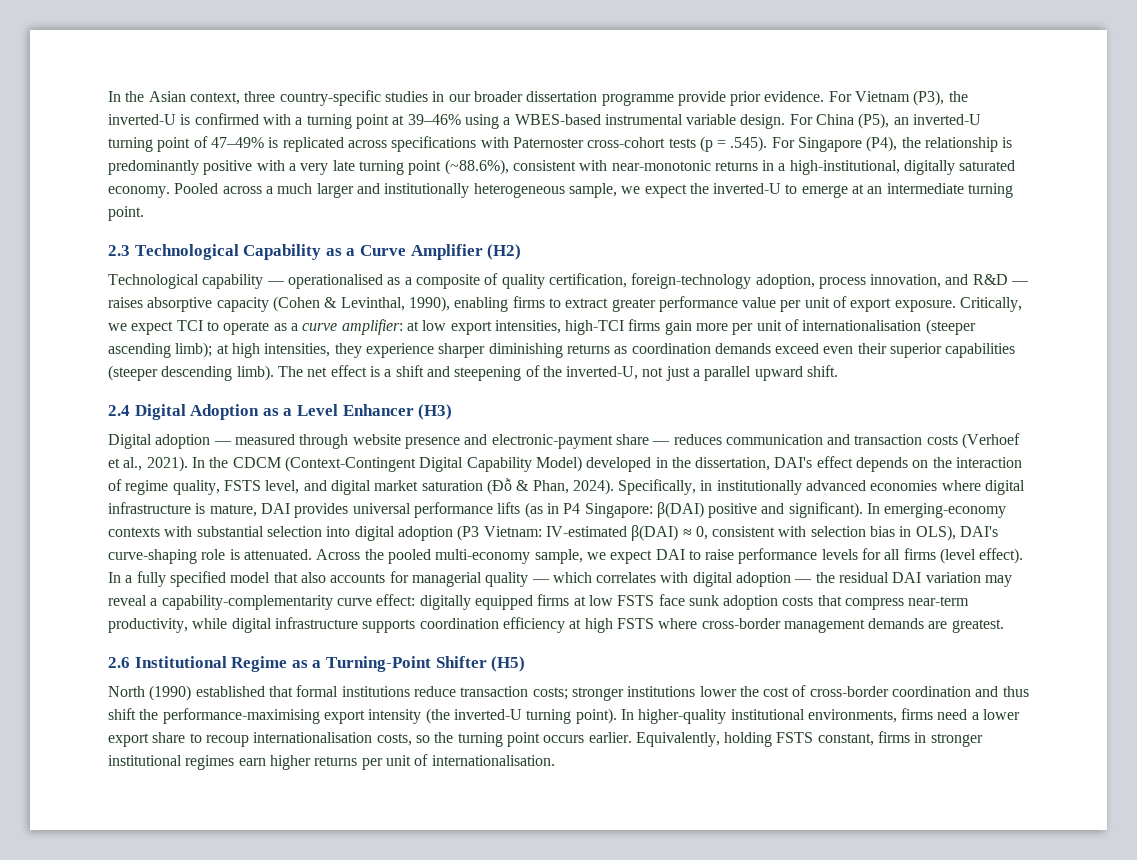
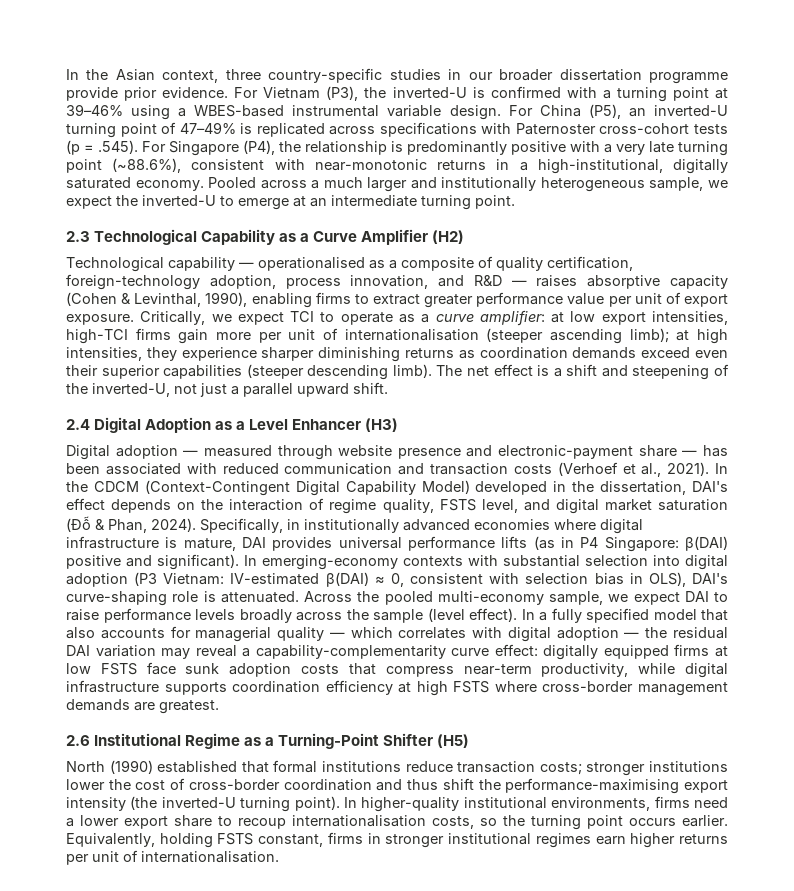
- Digital adoption — measured through website presence and electronic-payment share — reduces communication and transaction costs (Verhoef et al., 2021).
+ Digital adoption — measured through website presence and electronic-payment share — has been associated with reduced communication and transaction costs (Verhoef et al., 2021).
- Across the pooled multi-economy sample, we expect DAI to raise performance levels for all firms (level effect).
+ Across the pooled multi-economy sample, we expect DAI to raise performance levels broadly across the sample (level effect).

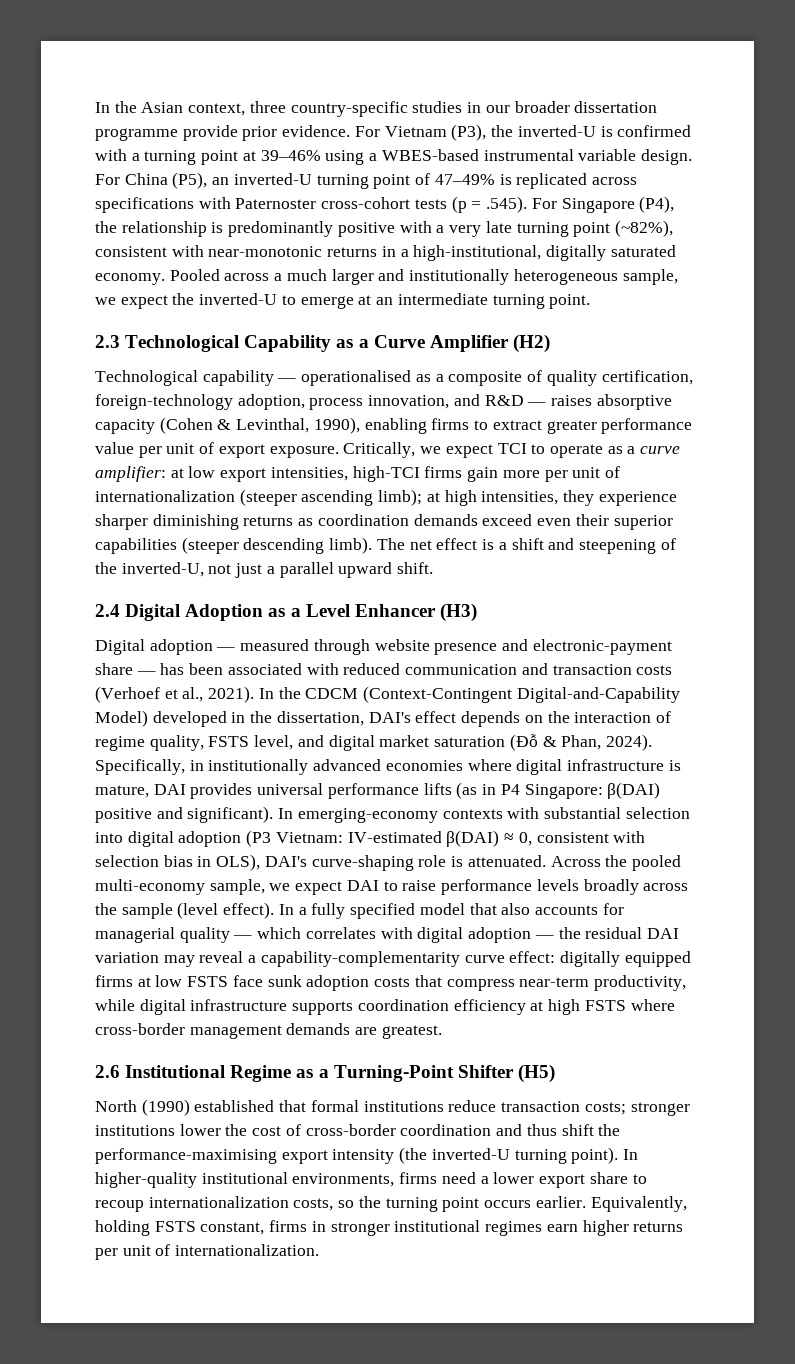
- For China (P5), an inverted-U turning point of 47–49% is replicated across specifications with Paternoster cross-cohort tests (p = .545). For Singapore (P4), the relationship is predominantly positive with a very late turning point (~88.6%), consistent with near-monotonic returns in a high-institutional, digitally saturated economy.
+ For China (P5), an inverted-U turning point of 47–49% is replicated across specifications with Paternoster cross-cohort tests (p = .545). For Singapore (P4), the relationship is predominantly positive with a very late turning point (~82%), consistent with near-monotonic returns in a high-institutional, digitally saturated economy.
- Critically, we expect TCI to operate as a curve amplifier: at low export intensities, high-TCI firms gain more per unit of internationalisation (steeper ascending limb); at high intensities, they experience sharper diminishing returns as coordination demands exceed even their superior capabilities (steeper descending limb).
+ Critically, we expect TCI to operate as a curve amplifier: at low export intensities, high-TCI firms gain more per unit of internationalization (steeper ascending limb); at high intensities, they experience sharper diminishing returns as coordination demands exceed even their superior capabilities (steeper descending limb).
- In the CDCM (Context-Contingent Digital Capability Model) developed in the dissertation, DAI's effect depends on the interaction of regime quality, FSTS level, and digital market saturation (Đỗ & Phan, 2024).
+ In the CDCM (Context-Contingent Digital-and-Capability Model) developed in the dissertation, DAI's effect depends on the interaction of regime quality, FSTS level, and digital market saturation (Đỗ & Phan, 2024).
- In higher-quality institutional environments, firms need a lower export share to recoup internationalisation costs, so the turning point occurs earlier.
+ In higher-quality institutional environments, firms need a lower export share to recoup internationalization costs, so the turning point occurs earlier.
- Equivalently, holding FSTS constant, firms in stronger institutional regimes earn higher returns per unit of internationalisation.
+ Equivalently, holding FSTS constant, firms in stronger institutional regimes earn higher returns per unit of internationalization.

